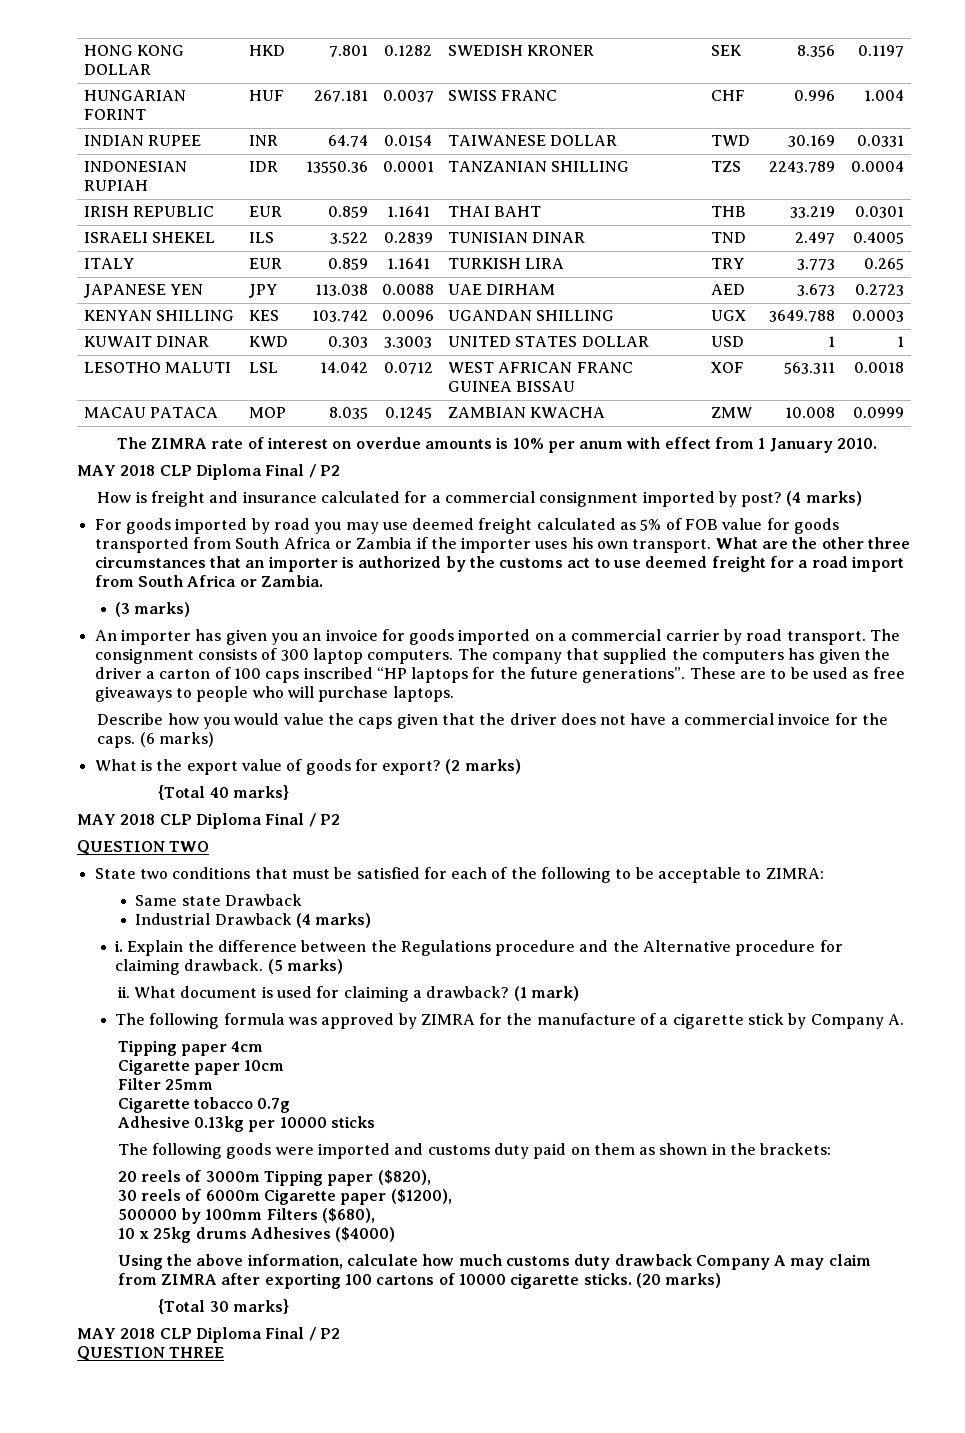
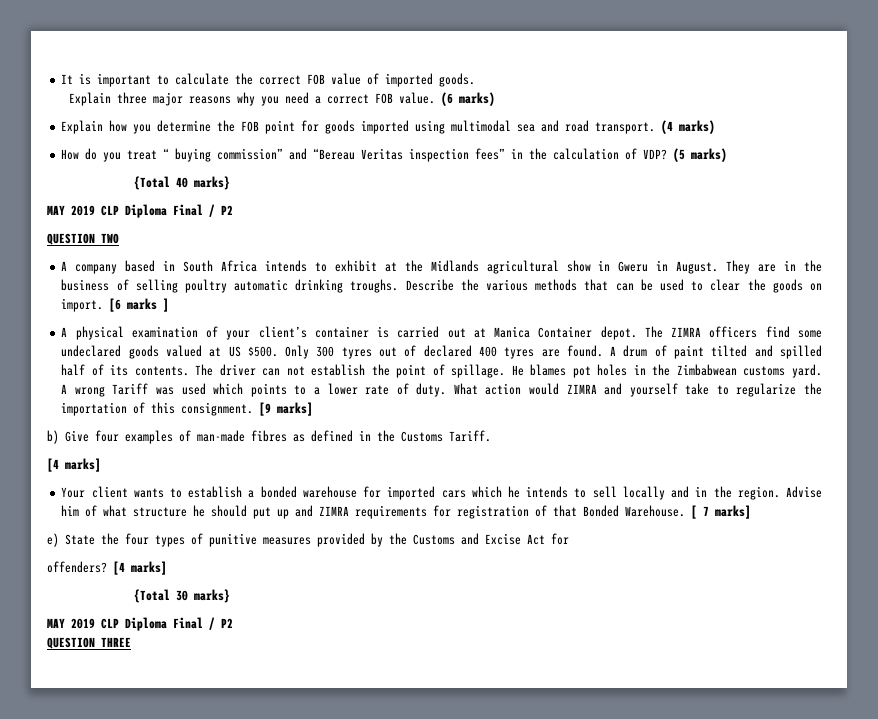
- HONG KONG DOLLAR | HKD | 7.801 | 0.1282 | SWEDISH KRONER | SEK | 8.356 | 0.1197
- HUNGARIAN FORINT | HUF | 267.181 | 0.0037 | SWISS FRANC | CHF | 0.996 | 1.004
- INDIAN RUPEE | INR | 64.74 | 0.0154 | TAIWANESE DOLLAR | TWD | 30.169 | 0.0331
- INDONESIAN RUPIAH | IDR | 13550.36 | 0.0001 | TANZANIAN SHILLING | TZS | 2243.789 | 0.0004
- IRISH REPUBLIC | EUR | 0.859 | 1.1641 | THAI BAHT | THB | 33.219 | 0.0301
- ISRAELI SHEKEL | ILS | 3.522 | 0.2839 | TUNISIAN DINAR | TND | 2.497 | 0.4005
- ITALY | EUR | 0.859 | 1.1641 | TURKISH LIRA | TRY | 3.773 | 0.265
- JAPANESE YEN | JPY | 113.038 | 0.0088 | UAE DIRHAM | AED | 3.673 | 0.2723
- KENYAN SHILLING | KES | 103.742 | 0.0096 | UGANDAN SHILLING | UGX | 3649.788 | 0.0003
- KUWAIT DINAR | KWD | 0.303 | 3.3003 | UNITED STATES DOLLAR | USD | 1 | 1
- LESOTHO MALUTI | LSL | 14.042 | 0.0712 | WEST AFRICAN FRANC GUINEA BISSAU | XOF | 563.311 | 0.0018
- MACAU PATACA | MOP | 8.035 | 0.1245 | ZAMBIAN KWACHA | ZMW | 10.008 | 0.0999
- The ZIMRA rate of interest on overdue amounts is 10% per anum with effect from 1 January 2010.
- MAY 2018 CLP Diploma Final / P2
- How is freight and insurance calculated for a commercial consignment imported by post? (4 marks)
- For goods imported by road you may use deemed freight calculated as 5% of FOB value for goods transported from South Africa or Zambia if the importer uses his own transport. What are the other three circumstances that an importer is authorized by the customs act to use deemed freight for a road import from South Africa or Zambia.
- (3 marks)
- An importer has given you an invoice for goods imported on a commercial carrier by road transport. The consignment consists of 300 laptop computers. The company that supplied the computers has given the driver a carton of 100 caps inscribed “HP laptops for the future generations”. These are to be used as free giveaways to people who will purchase laptops.
- Describe how you would value the caps given that the driver does not have a commercial invoice for the caps. (6 marks)
- What is the export value of goods for export? (2 marks)
+ It is important to calculate the correct FOB value of imported goods.
+ Explain three major reasons why you need a correct FOB value. (6 marks)
+ Explain how you determine the FOB point for goods imported using multimodal sea and road transport. (4 marks)
+ How do you treat “ buying commission” and “Bereau Veritas inspection fees” in the calculation of VDP? (5 marks)
  {Total 40 marks}
- MAY 2018 CLP Diploma Final / P2
+ MAY 2019 CLP Diploma Final / P2
- State two conditions that must be satisfied for each of the following to be acceptable to ZIMRA:
- Same state Drawback
- Industrial Drawback (4 marks)
- i. Explain the difference between the Regulations procedure and the Alternative procedure for claiming drawback. (5 marks)
- ii. What document is used for claiming a drawback? (1 mark)
- The following formula was approved by ZIMRA for the manufacture of a cigarette stick by Company A.
- Tipping paper 4cm
- Cigarette paper 10cm
- Filter 25mm
- Cigarette tobacco 0.7g
- Adhesive 0.13kg per 10000 sticks
- The following goods were imported and customs duty paid on them as shown in the brackets:
- 20 reels of 3000m Tipping paper ($820),
- 30 reels of 6000m Cigarette paper ($1200),
- 500000 by 100mm Filters ($680),
- 10 x 25kg drums Adhesives ($4000)
- Using the above information, calculate how much customs duty drawback Company A may claim from ZIMRA after exporting 100 cartons of 10000 cigarette sticks. (20 marks)
+ A company based in South Africa intends to exhibit at the Midlands agricultural show in Gweru in August. They are in the business of selling poultry automatic drinking troughs. Describe the various methods that can be used to clear the goods on import. [6 marks ]
+ A physical examination of your client’s container is carried out at Manica Container depot. The ZIMRA officers find some undeclared goods valued at US $500. Only 300 tyres out of declared 400 tyres are found. A drum of paint tilted and spilled half of its contents. The driver can not establish the point of spillage. He blames pot holes in the Zimbabwean customs yard. A wrong Tariff was used which points to a lower rate of duty. What action would ZIMRA and yourself take to regularize the importation of this consignment. [9 marks]
+ b) Give four examples of man-made fibres as defined in the Customs Tariff.
+ [4 marks]
+ Your client wants to establish a bonded warehouse for imported cars which he intends to sell locally and in the region. Advise him of what structure he should put up and ZIMRA requirements for registration of that Bonded Warehouse. [ 7 marks]
+ e) State the four types of punitive measures provided by the Customs and Excise Act for
+ offenders? [4 marks]
  {Total 30 marks}
- MAY 2018 CLP Diploma Final / P2
+ MAY 2019 CLP Diploma Final / P2

